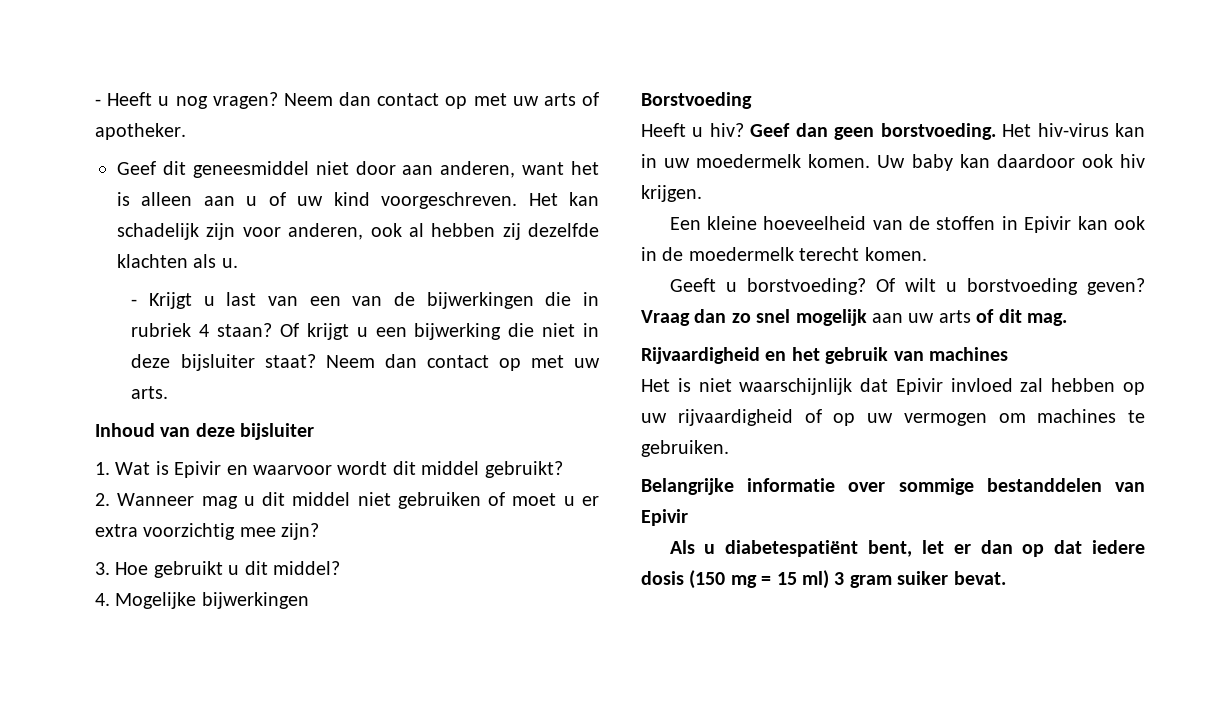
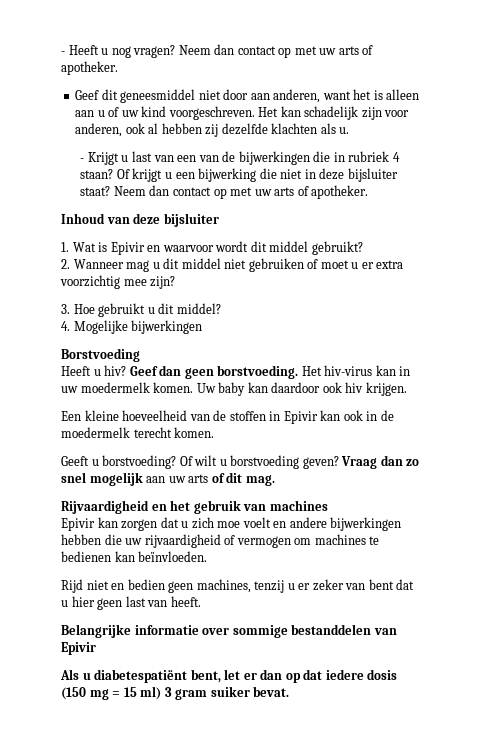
- Of krijgt u een bijwerking die niet in deze bijsluiter staat? Neem dan contact op met uw arts.
+ Of krijgt u een bijwerking die niet in deze bijsluiter staat? Neem dan contact op met uw arts of apotheker.
- Het is niet waarschijnlijk dat Epivir invloed zal hebben op uw rijvaardigheid of op uw vermogen om machines te gebruiken.
+ Epivir kan zorgen dat u zich moe voelt en andere bijwerkingen hebben die uw rijvaardigheid of vermogen om machines te bedienen kan beïnvloeden.
+ Rijd niet en bedien geen machines, tenzij u er zeker van bent dat u hier geen last van heeft.

